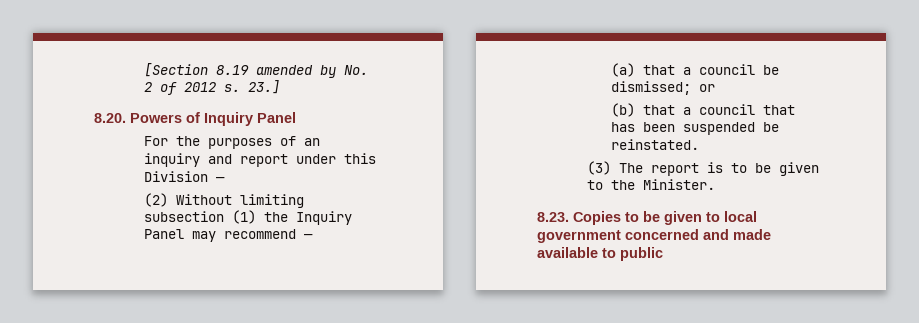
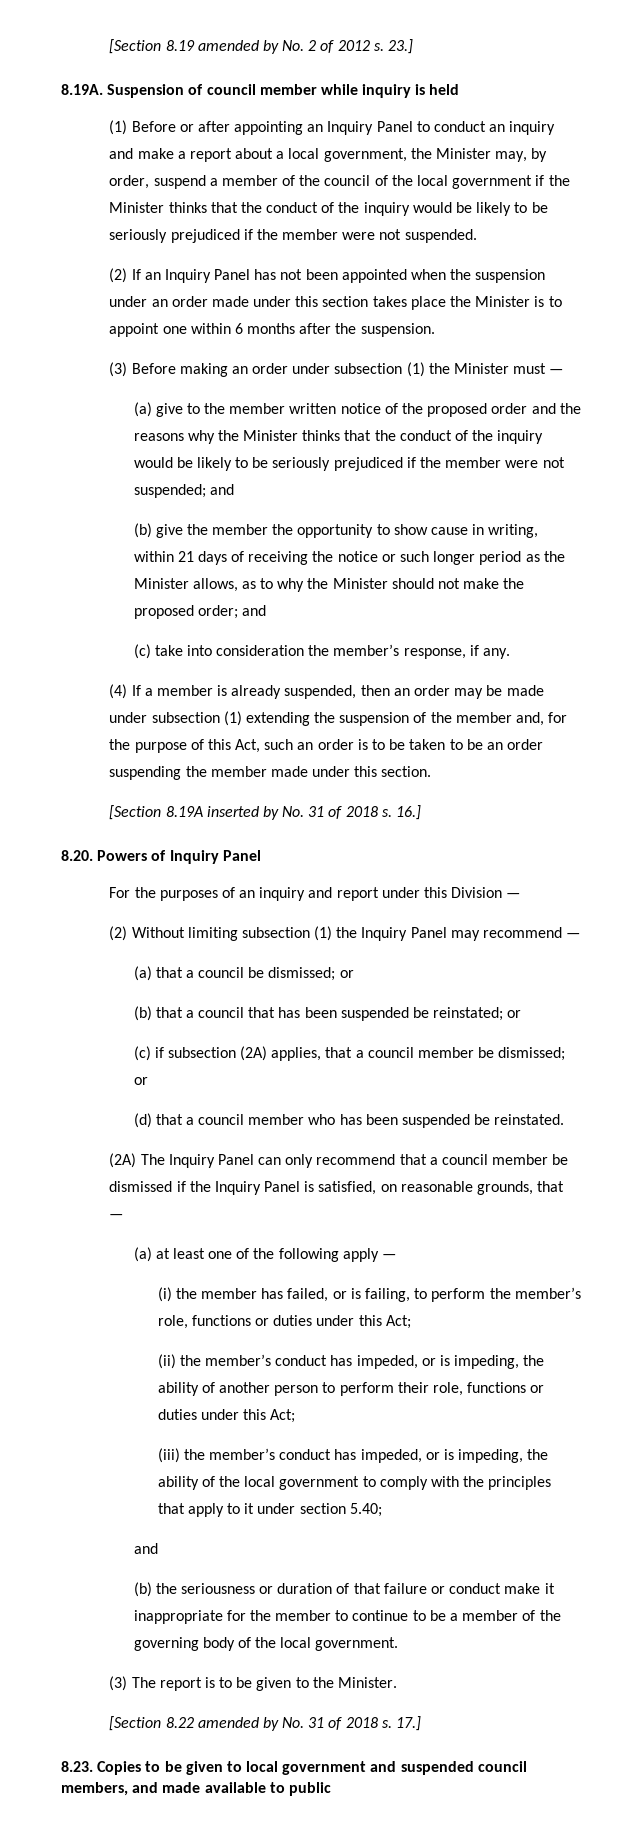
+ 8.19A. Suspension of council member while inquiry is held
+ (1) Before or after appointing an Inquiry Panel to conduct an inquiry and make a report about a local government, the Minister may, by order, suspend a member of the council of the local government if the Minister thinks that the conduct of the inquiry would be likely to be seriously prejudiced if the member were not suspended.
+ (2) If an Inquiry Panel has not been appointed when the suspension under an order made under this section takes place the Minister is to appoint one within 6 months after the suspension.
+ (3) Before making an order under subsection (1) the Minister must —
+ (a) give to the member written notice of the proposed order and the reasons why the Minister thinks that the conduct of the inquiry would be likely to be seriously prejudiced if the member were not suspended; and
+ (b) give the member the opportunity to show cause in writing, within 21 days of receiving the notice or such longer period as the Minister allows, as to why the Minister should not make the proposed order; and
+ (c) take into consideration the member’s response, if any.
+ (4) If a member is already suspended, then an order may be made under subsection (1) extending the suspension of the member and, for the purpose of this Act, such an order is to be taken to be an order suspending the member made under this section.
+ [Section 8.19A inserted by No. 31 of 2018 s. 16.]
- (b) that a council that has been suspended be reinstated.
+ (b) that a council that has been suspended be reinstated; or
+ (c) if subsection (2A) applies, that a council member be dismissed; or
+ (d) that a council member who has been suspended be reinstated.
+ (2A) The Inquiry Panel can only recommend that a council member be dismissed if the Inquiry Panel is satisfied, on reasonable grounds, that —
+ (a) at least one of the following apply —
+ (i) the member has failed, or is failing, to perform the member’s role, functions or duties under this Act;
+ (ii) the member’s conduct has impeded, or is impeding, the ability of another person to perform their role, functions or duties under this Act;
+ (iii) the member’s conduct has impeded, or is impeding, the ability of the local government to comply with the principles that apply to it under section 5.40;
+ and
+ (b) the seriousness or duration of that failure or conduct make it inappropriate for the member to continue to be a member of the governing body of the local government.
+ [Section 8.22 amended by No. 31 of 2018 s. 17.]
- 8.23. Copies to be given to local government concerned and made available to public
+ 8.23. Copies to be given to local government and suspended council members, and made available to public

